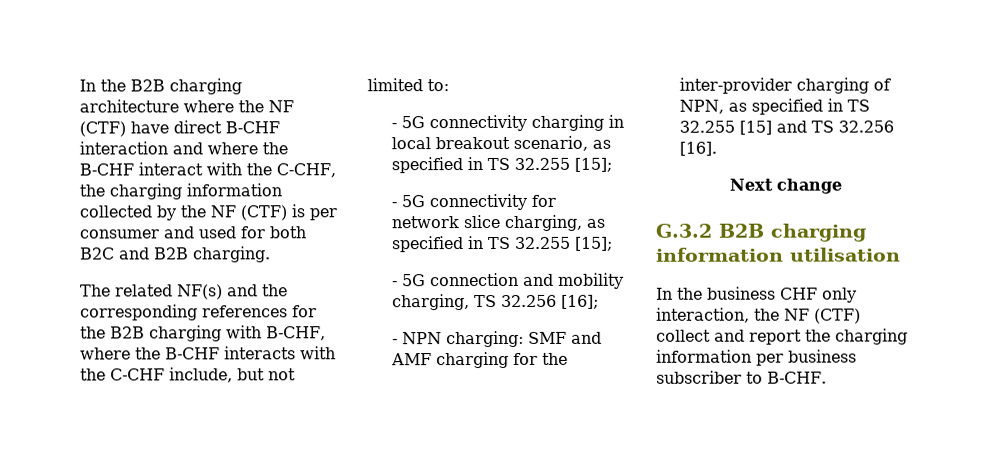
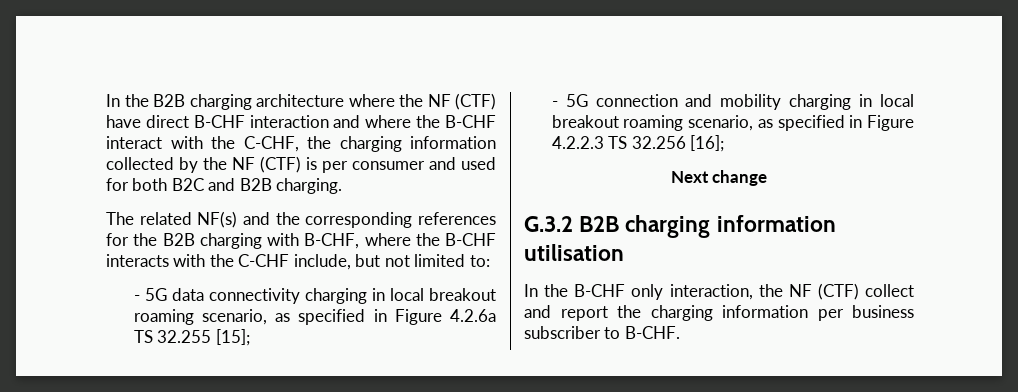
- - 5G connectivity charging in local breakout scenario, as specified in TS 32.255 [15];
- - 5G connectivity for network slice charging, as specified in TS 32.255 [15];
+ - 5G data connectivity charging in local breakout roaming scenario, as specified in Figure 4.2.6a TS 32.255 [15];
- - 5G connection and mobility charging, TS 32.256 [16];
- - NPN charging: SMF and AMF charging for the inter-provider charging of NPN, as specified in TS 32.255 [15] and TS 32.256 [16].
+ - 5G connection and mobility charging in local breakout roaming scenario, as specified in Figure 4.2.2.3 TS 32.256 [16];
- In the business CHF only interaction, the NF (CTF) collect and report the charging information per business subscriber to B-CHF.
+ In the B-CHF only interaction, the NF (CTF) collect and report the charging information per business subscriber to B-CHF.

